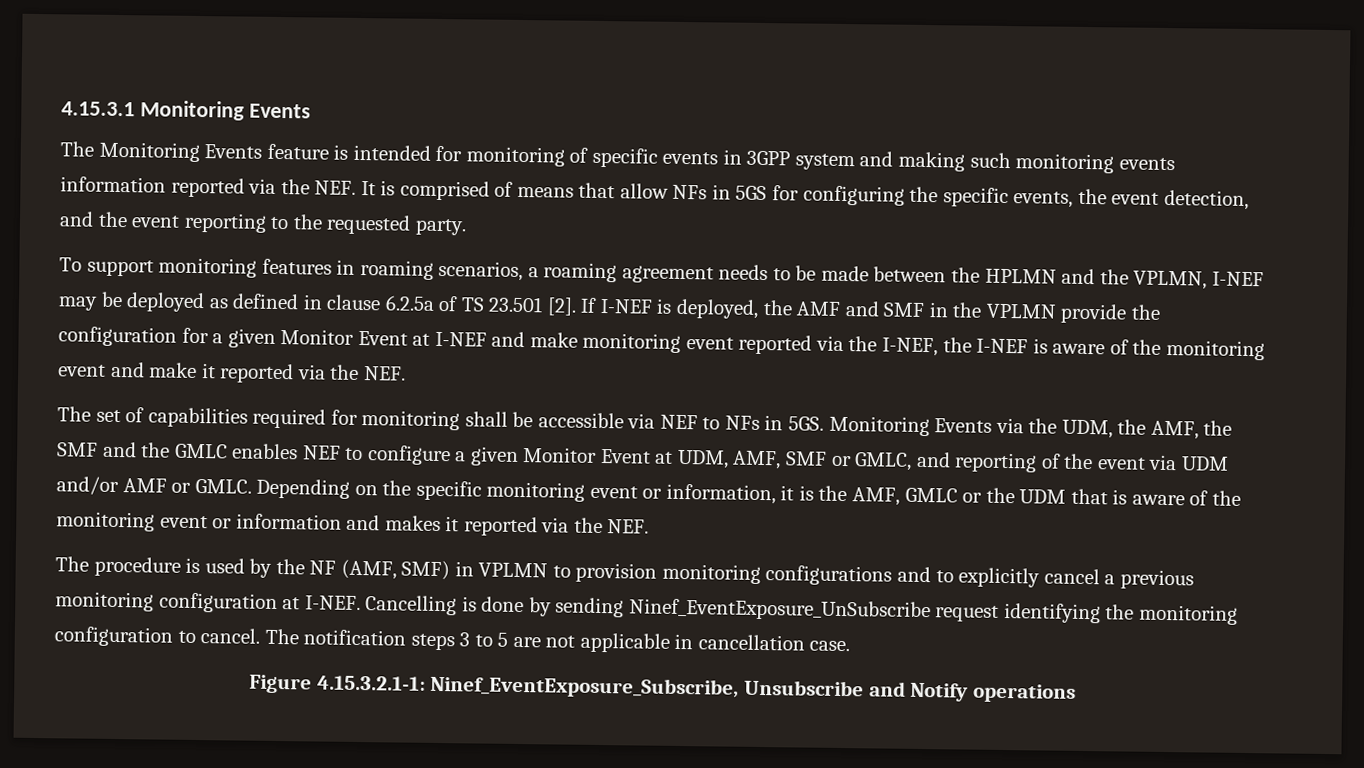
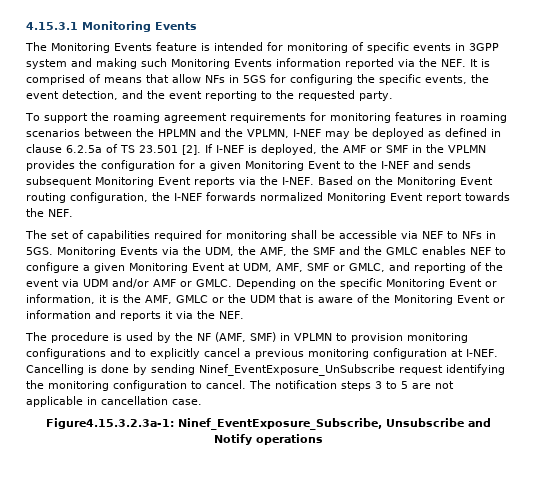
- The Monitoring Events feature is intended for monitoring of specific events in 3GPP system and making such monitoring events information reported via the NEF. It is comprised of means that allow NFs in 5GS for configuring the specific events, the event detection, and the event reporting to the requested party.
+ The Monitoring Events feature is intended for monitoring of specific events in 3GPP system and making such Monitoring Events information reported via the NEF. It is comprised of means that allow NFs in 5GS for configuring the specific events, the event detection, and the event reporting to the requested party.
- To support monitoring features in roaming scenarios, a roaming agreement needs to be made between the HPLMN and the VPLMN, I-NEF may be deployed as defined in clause 6.2.5a of TS 23.501 [2].
+ To support the roaming agreement requirements for monitoring features in roaming scenarios between the HPLMN and the VPLMN, I-NEF may be deployed as defined in clause 6.2.5a of TS 23.501 [2].
- If I-NEF is deployed, the AMF and SMF in the VPLMN provide the configuration for a given Monitor Event at I-NEF and make monitoring event reported via the I-NEF, the I-NEF is aware of the monitoring event and make it reported via the NEF.
+ If I-NEF is deployed, the AMF or SMF in the VPLMN provides the configuration for a given Monitoring Event to the I-NEF and sends subsequent Monitoring Event reports via the I-NEF. Based on the Monitoring Event routing configuration, the I-NEF forwards normalized Monitoring Event report towards the NEF.
- Monitoring Events via the UDM, the AMF, the SMF and the GMLC enables NEF to configure a given Monitor Event at UDM, AMF, SMF or GMLC, and reporting of the event via UDM and/or AMF or GMLC.
+ Monitoring Events via the UDM, the AMF, the SMF and the GMLC enables NEF to configure a given Monitoring Event at UDM, AMF, SMF or GMLC, and reporting of the event via UDM and/or AMF or GMLC.
- Depending on the specific monitoring event or information, it is the AMF, GMLC or the UDM that is aware of the monitoring event or information and makes it reported via the NEF.
+ Depending on the specific Monitoring Event or information, it is the AMF, GMLC or the UDM that is aware of the Monitoring Event or information and reports it via the NEF.
- Figure 4.15.3.2.1-1: Ninef_EventExposure_Subscribe, Unsubscribe and Notify operations
+ Figure4.15.3.2.3a-1: Ninef_EventExposure_Subscribe, Unsubscribe and Notify operations

